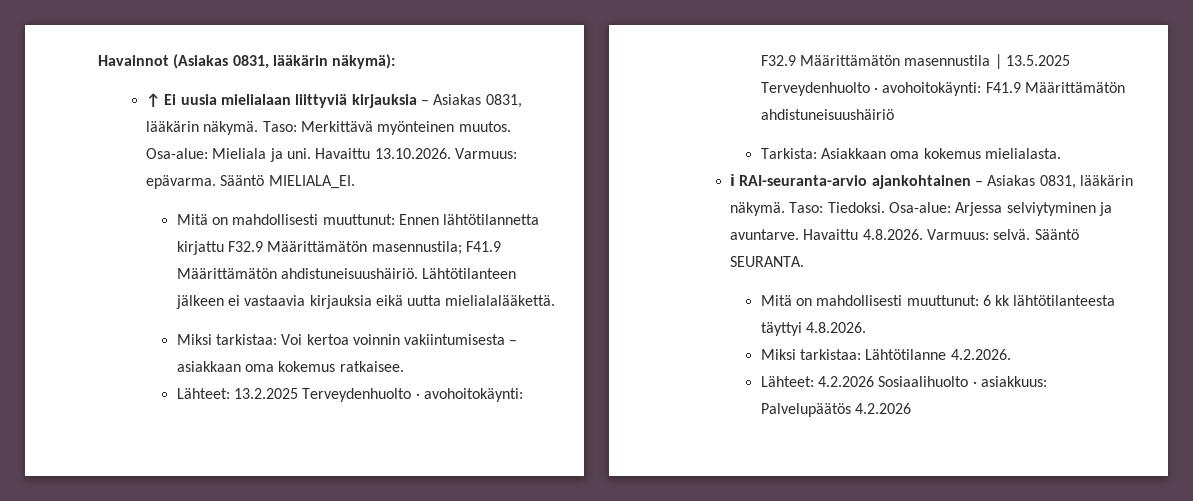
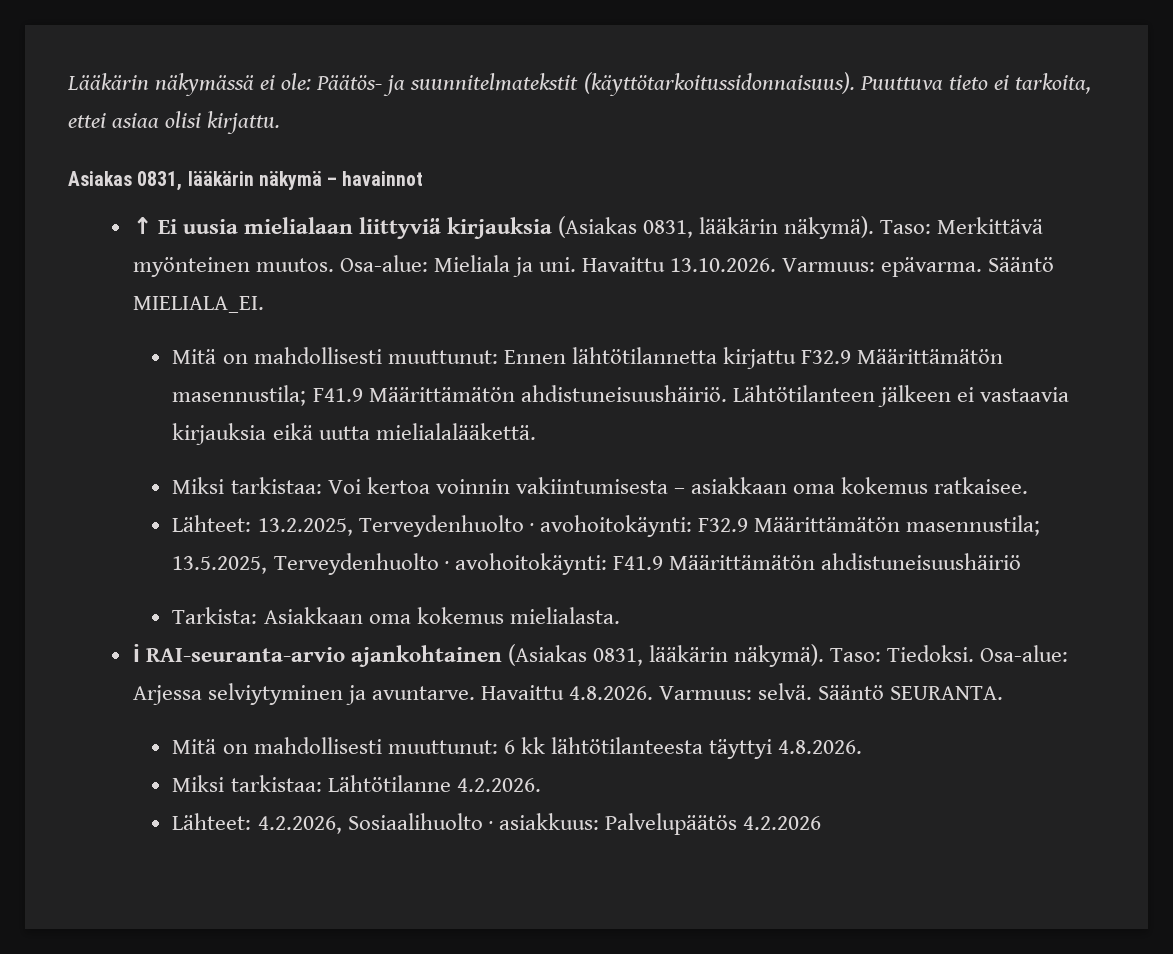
- Havainnot (Asiakas 0831, lääkärin näkymä):
+ Lääkärin näkymässä ei ole: Päätös- ja suunnitelmatekstit (käyttötarkoitussidonnaisuus). Puuttuva tieto ei tarkoita, ettei asiaa olisi kirjattu.
+ Asiakas 0831, lääkärin näkymä – havainnot
- ↑ Ei uusia mielialaan liittyviä kirjauksia – Asiakas 0831, lääkärin näkymä.
+ ↑ Ei uusia mielialaan liittyviä kirjauksia (Asiakas 0831, lääkärin näkymä).
- Lähteet: 13.2.2025 Terveydenhuolto · avohoitokäynti: F32.9 Määrittämätön masennustila | 13.5.2025 Terveydenhuolto · avohoitokäynti: F41.9 Määrittämätön ahdistuneisuushäiriö
+ Lähteet: 13.2.2025, Terveydenhuolto · avohoitokäynti: F32.9 Määrittämätön masennustila; 13.5.2025, Terveydenhuolto · avohoitokäynti: F41.9 Määrittämätön ahdistuneisuushäiriö
- ℹ RAI-seuranta-arvio ajankohtainen – Asiakas 0831, lääkärin näkymä.
+ ℹ RAI-seuranta-arvio ajankohtainen (Asiakas 0831, lääkärin näkymä).
- Lähteet: 4.2.2026 Sosiaalihuolto · asiakkuus: Palvelupäätös 4.2.2026
+ Lähteet: 4.2.2026, Sosiaalihuolto · asiakkuus: Palvelupäätös 4.2.2026

